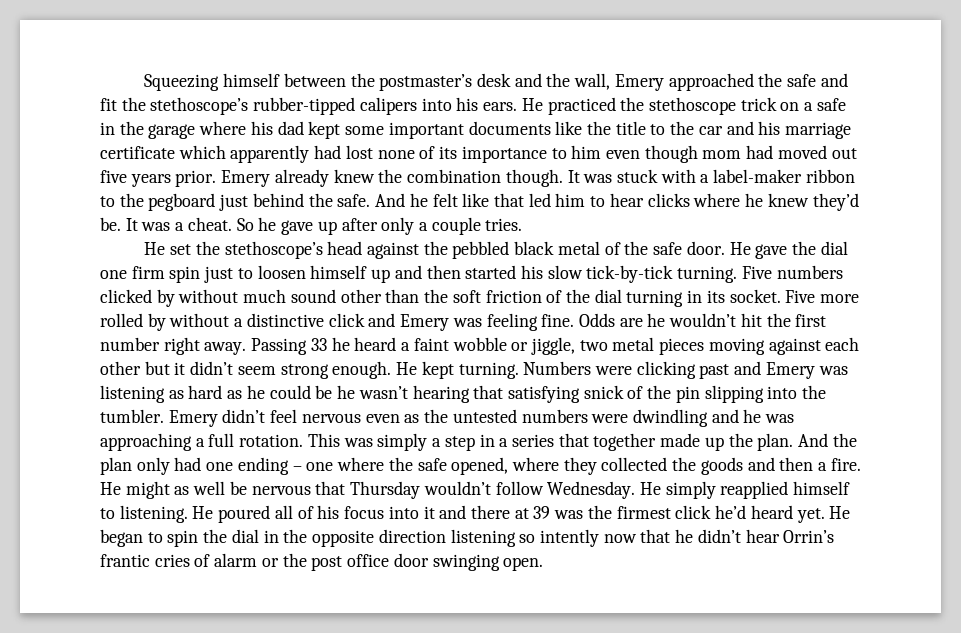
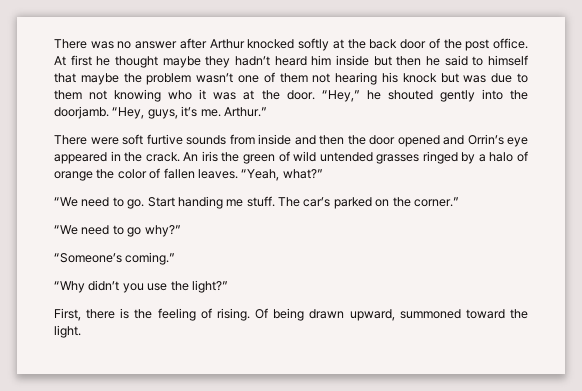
- Squeezing himself between the postmaster’s desk and the wall, Emery approached the safe and fit the stethoscope’s rubber-tipped calipers into his ears. He practiced the stethoscope trick on a safe in the garage where his dad kept some important documents like the title to the car and his marriage certificate which apparently had lost none of its importance to him even though mom had moved out five years prior. Emery already knew the combination though. It was stuck with a label-maker ribbon to the pegboard just behind the safe. And he felt like that led him to hear clicks where he knew they’d be. It was a cheat. So he gave up after only a couple tries.
- He set the stethoscope’s head against the pebbled black metal of the safe door. He gave the dial one firm spin just to loosen himself up and then started his slow tick-by-tick turning. Five numbers clicked by without much sound other than the soft friction of the dial turning in its socket. Five more rolled by without a distinctive click and Emery was feeling fine. Odds are he wouldn’t hit the first number right away. Passing 33 he heard a faint wobble or jiggle, two metal pieces moving against each other but it didn’t seem strong enough. He kept turning. Numbers were clicking past and Emery was listening as hard as he could be he wasn’t hearing that satisfying snick of the pin slipping into the tumbler. Emery didn’t feel nervous even as the untested numbers were dwindling and he was approaching a full rotation. This was simply a step in a series that together made up the plan. And the plan only had one ending – one where the safe opened, where they collected the goods and then a fire. He might as well be nervous that Thursday wouldn’t follow Wednesday. He simply reapplied himself to listening. He poured all of his focus into it and there at 39 was the firmest click he’d heard yet. He began to spin the dial in the opposite direction listening so intently now that he didn’t hear Orrin’s frantic cries of alarm or the post office door swinging open.
+ There was no answer after Arthur knocked softly at the back door of the post office. At first he thought maybe they hadn’t heard him inside but then he said to himself that maybe the problem wasn’t one of them not hearing his knock but was due to them not knowing who it was at the door. “Hey,” he shouted gently into the doorjamb. “Hey, guys, it’s me. Arthur.”
+ There were soft furtive sounds from inside and then the door opened and Orrin’s eye appeared in the crack. An iris the green of wild untended grasses ringed by a halo of orange the color of fallen leaves. “Yeah, what?”
+ “We need to go. Start handing me stuff. The car’s parked on the corner.”
+ “We need to go why?”
+ “Someone’s coming.”
+ “Why didn’t you use the light?”
+ First, there is the feeling of rising. Of being drawn upward, summoned toward the light.

